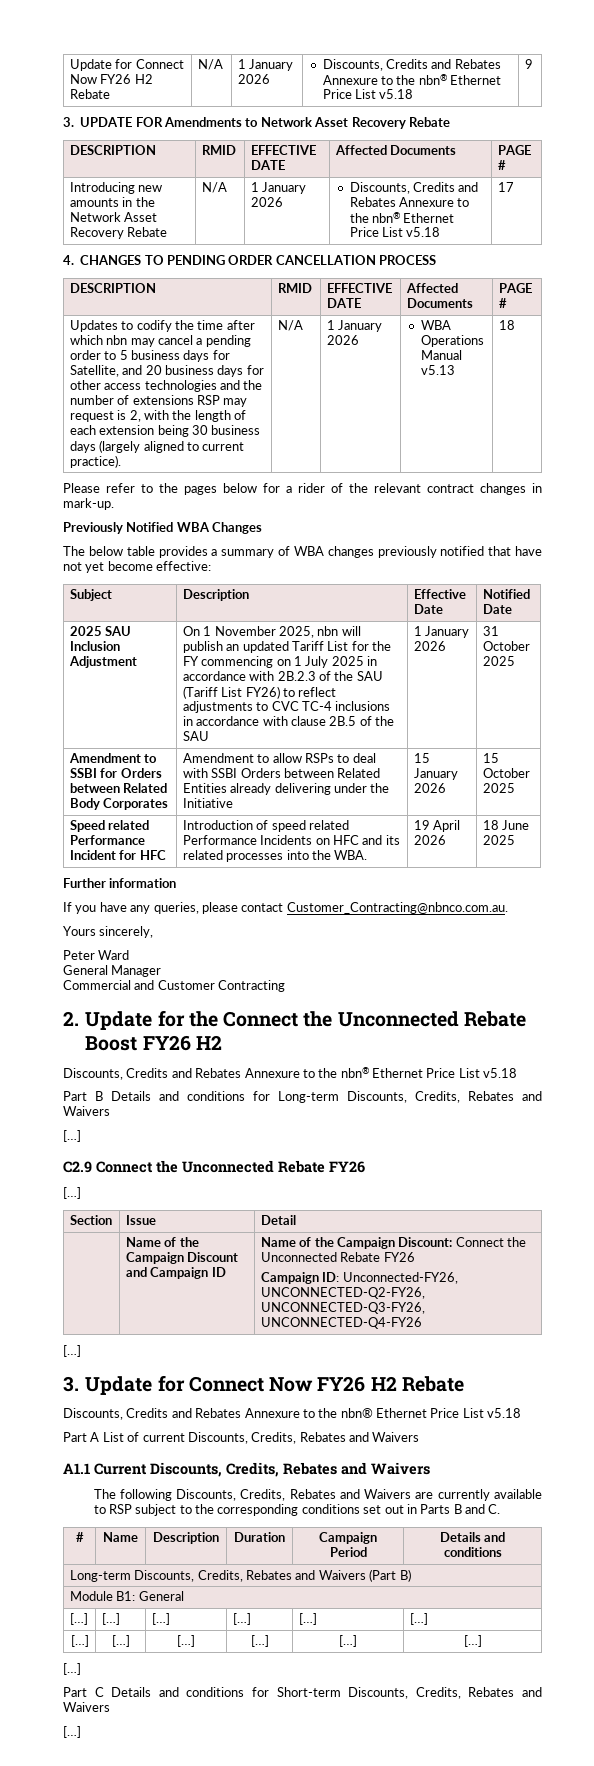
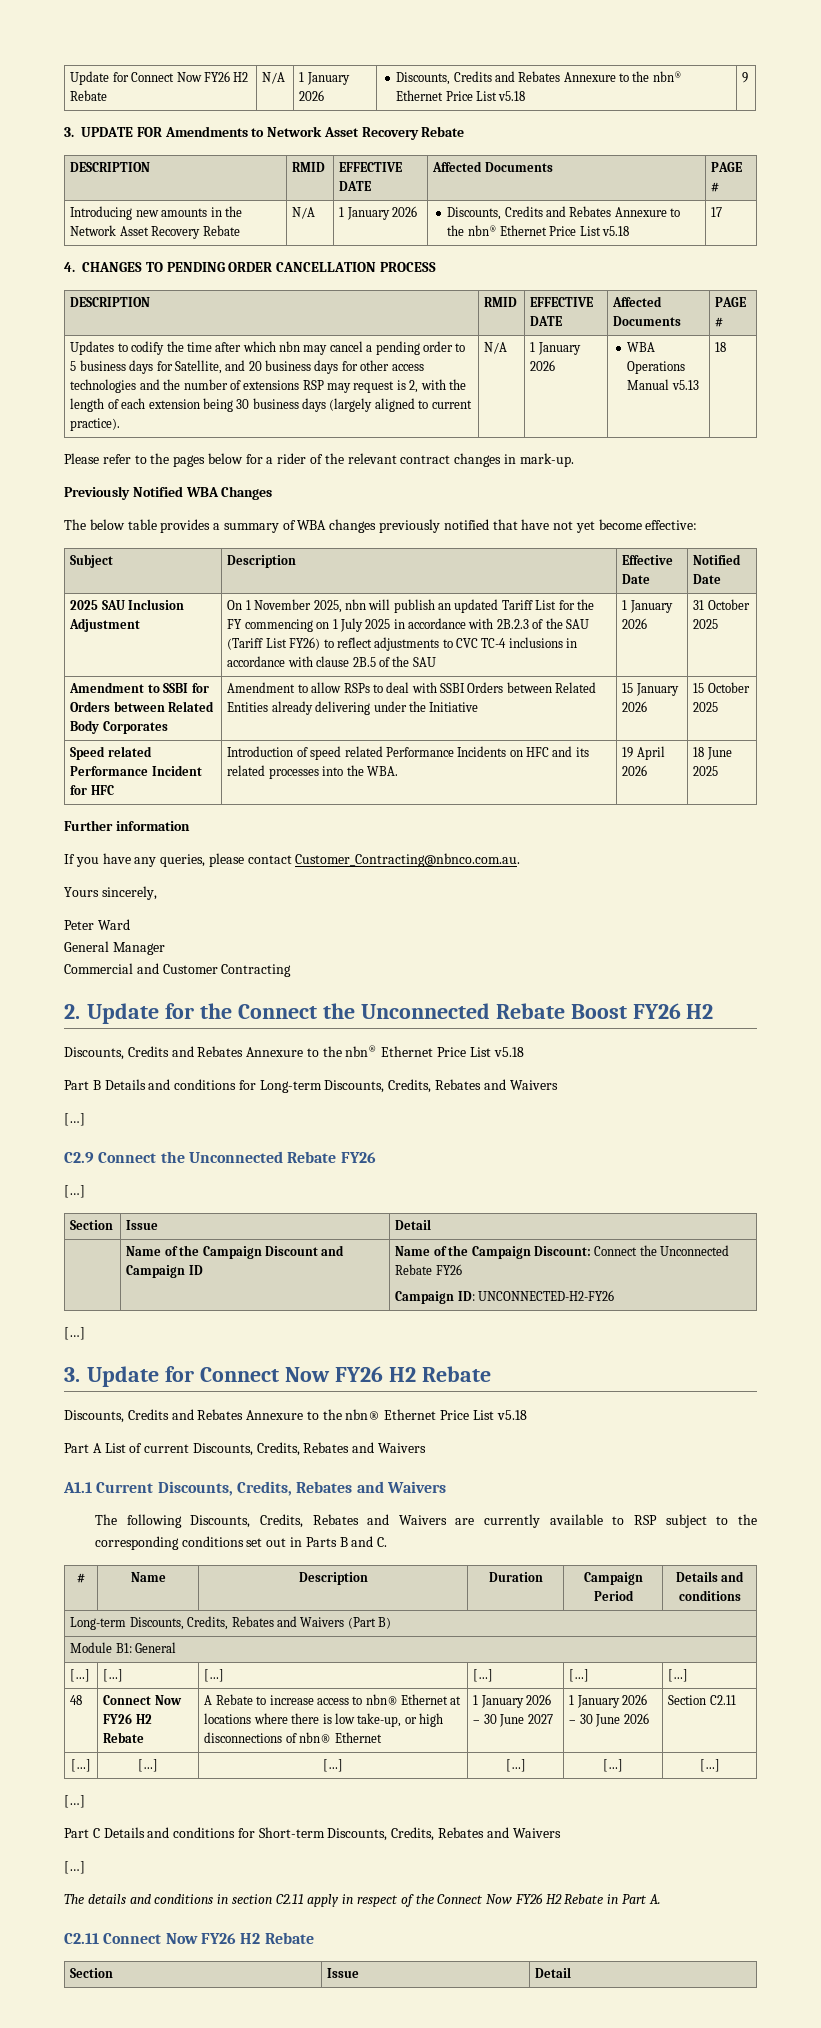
  | Name of the Campaign Discount and Campaign ID | Name of the Campaign Discount: Connect the Unconnected Rebate FY26
- Campaign ID: Unconnected-FY26, UNCONNECTED-Q2-FY26, UNCONNECTED-Q3-FY26, UNCONNECTED-Q4-FY26
+ Campaign ID: UNCONNECTED-H2-FY26
+ 48 | Connect Now FY26 H2 Rebate | A Rebate to increase access to nbn® Ethernet at locations where there is low take-up, or high disconnections of nbn® Ethernet | 1 January 2026 – 30 June 2027 | 1 January 2026 – 30 June 2026 | Section C2.11
+ The details and conditions in section C2.11 apply in respect of the Connect Now FY26 H2 Rebate in Part A.
+ C2.11 Connect Now FY26 H2 Rebate
+ Section | Issue | Detail

